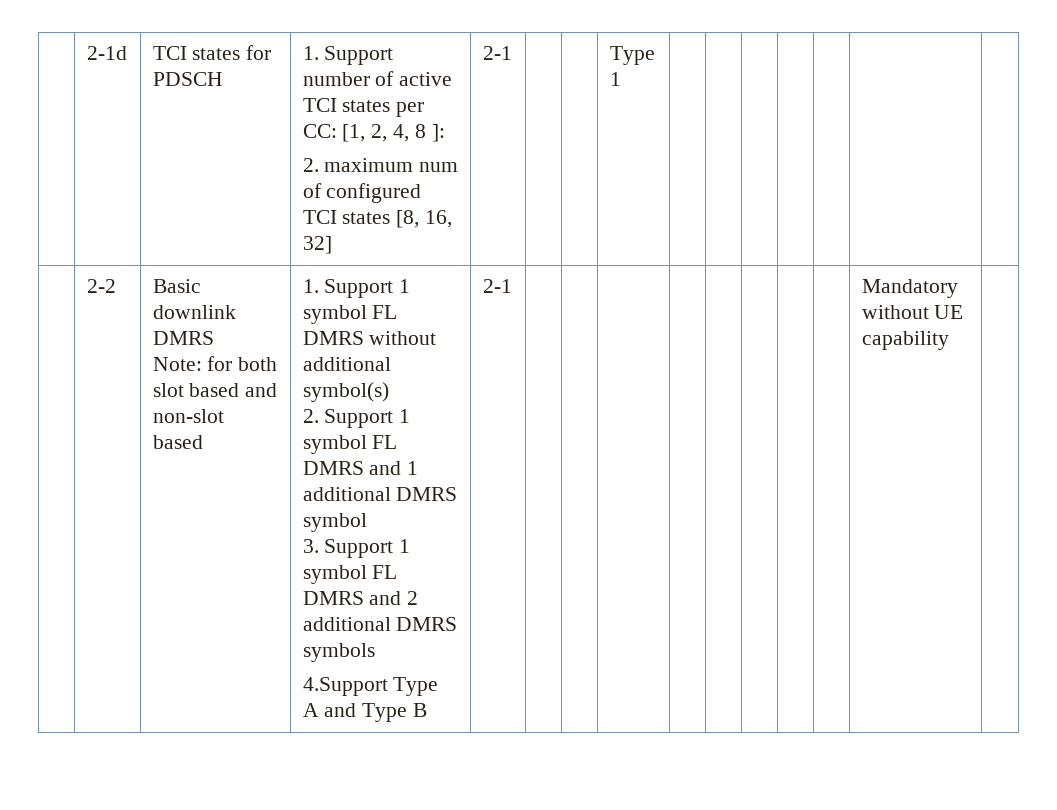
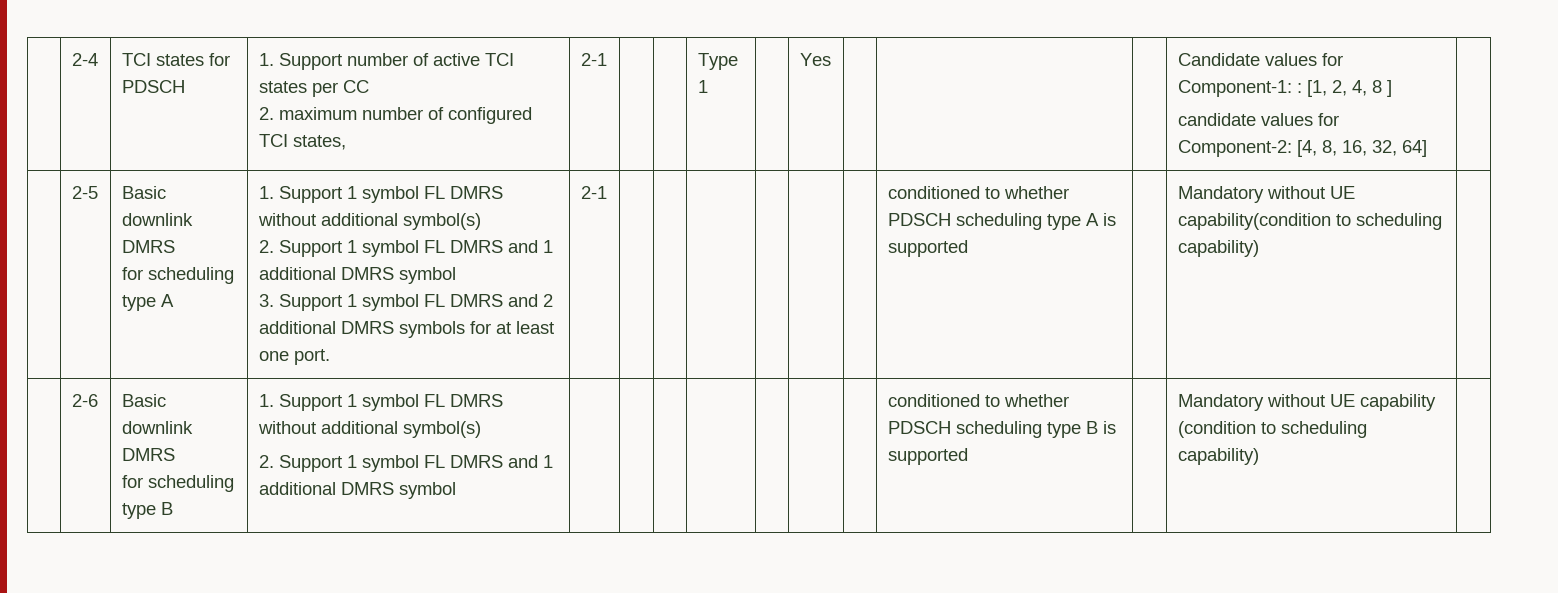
- 2-1d
+ 2-4
- 1. Support number of active TCI states per CC: [1, 2, 4, 8 ]:
+ 1. Support number of active TCI states per CC
- 2. maximum num of configured TCI states [8, 16, 32]
+ 2. maximum number of configured TCI states,
- 2-2 | Basic downlink DMRS
- Note: for both slot based and non-slot based
+ Yes | | | | Candidate values for Component-1: : [1, 2, 4, 8 ]
+ candidate values for Component-2: [4, 8, 16, 32, 64] |
+ | 2-5 | Basic downlink DMRS
+ for scheduling type A
- 3. Support 1 symbol FL DMRS and 2 additional DMRS symbols
- 4.Support Type A and Type B | 2-1
+ 3. Support 1 symbol FL DMRS and 2 additional DMRS symbols for at least one port. | 2-1 | | | | | | | conditioned to whether PDSCH scheduling type A is supported | | Mandatory without UE capability(condition to scheduling capability) |
+ | 2-6 | Basic downlink DMRS
+ for scheduling type B | 1. Support 1 symbol FL DMRS without additional symbol(s)
+ 2. Support 1 symbol FL DMRS and 1 additional DMRS symbol | | | | | | | | conditioned to whether PDSCH scheduling type B is supported
- Mandatory without UE capability
+ Mandatory without UE capability (condition to scheduling capability)

